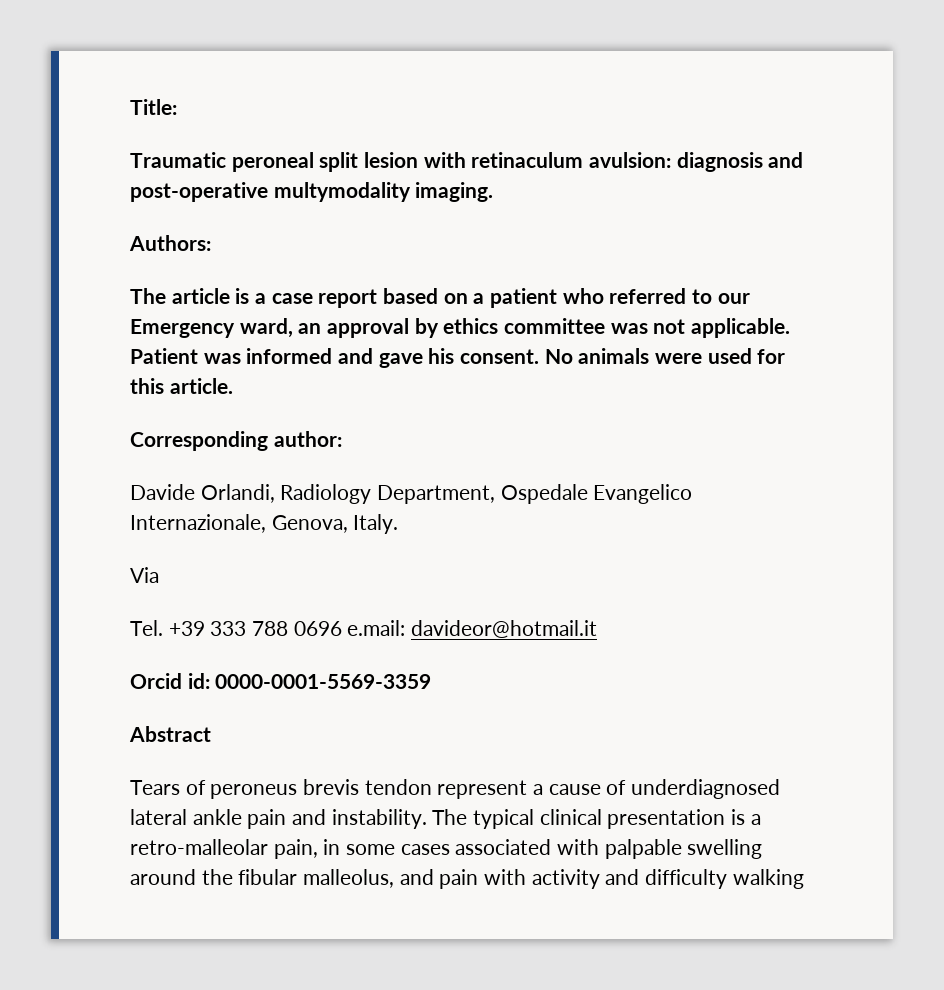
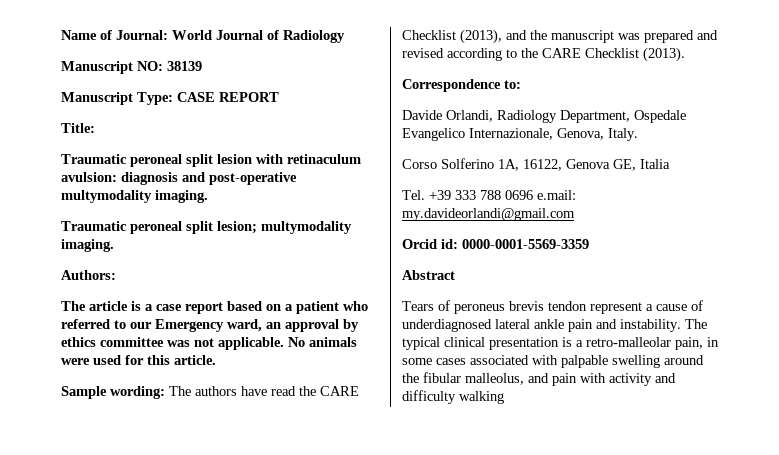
+ Name of Journal: World Journal of Radiology
+ Manuscript NO: 38139
+ Manuscript Type: CASE REPORT
+ Traumatic peroneal split lesion; multymodality imaging.
- Patient was informed and gave his consent.
- Corresponding author:
+ Sample wording: The authors have read the CARE Checklist (2013), and the manuscript was prepared and revised according to the CARE Checklist (2013).
+ Correspondence to:
- Via
+ Corso Solferino 1A, 16122, Genova GE, Italia
- Tel. +39 333 788 0696 e.mail: davideor@hotmail.it
+ Tel. +39 333 788 0696 e.mail: my.davideorlandi@gmail.com

